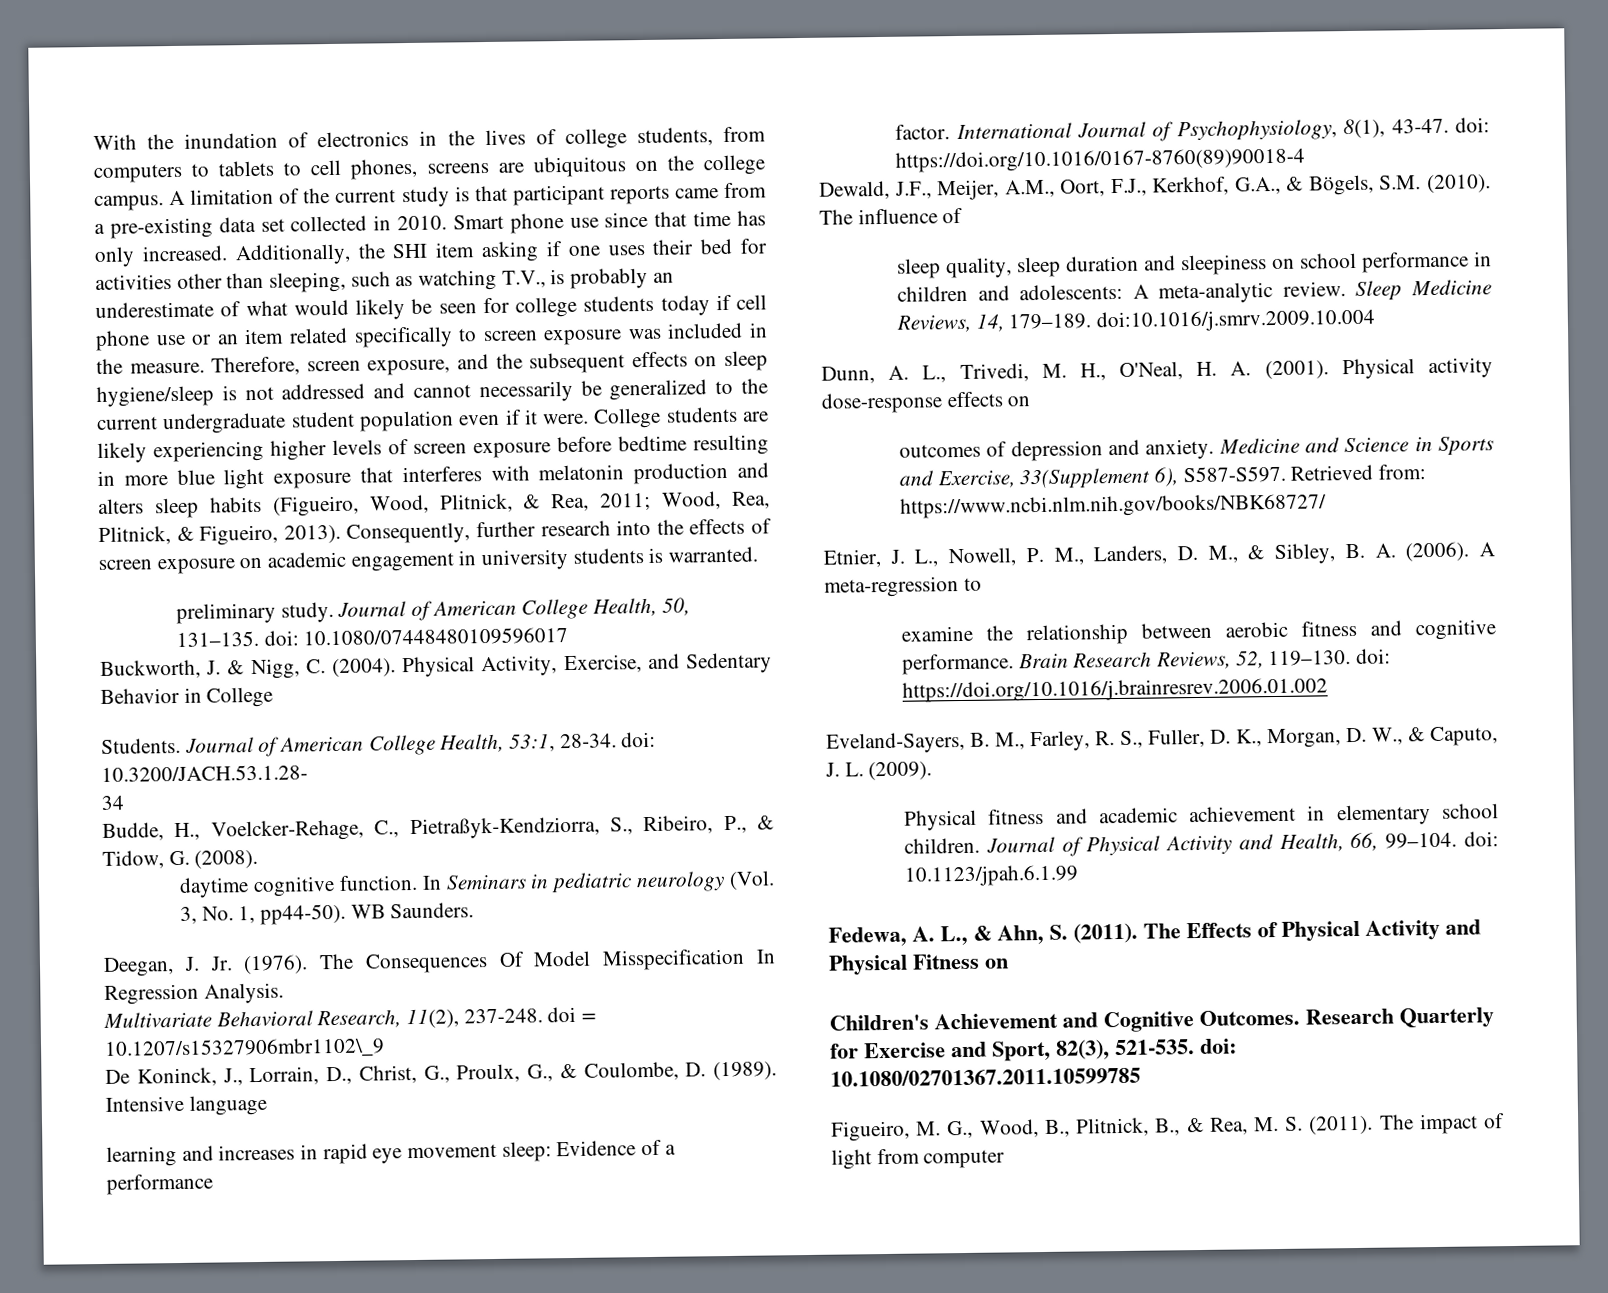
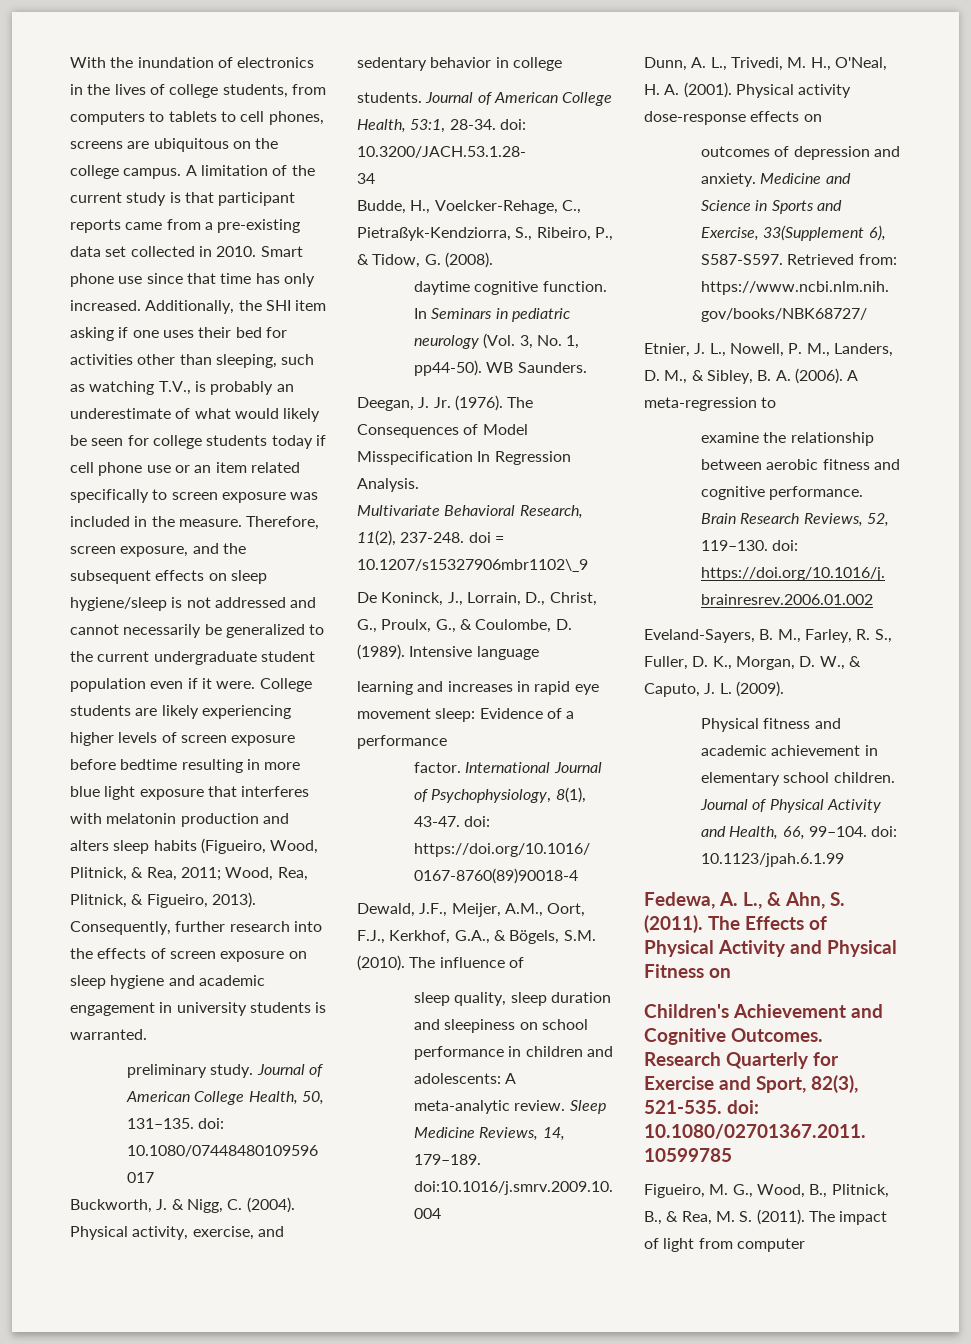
- Consequently, further research into the effects of screen exposure on academic engagement in university students is warranted.
+ Consequently, further research into the effects of screen exposure on sleep hygiene and academic engagement in university students is warranted.
- Physical Activity, Exercise, and Sedentary Behavior in College
- Students.
+ Physical activity, exercise, and sedentary behavior in college
+ students.
- The Consequences Of Model Misspecification In Regression Analysis.
+ The Consequences of Model Misspecification In Regression Analysis.

